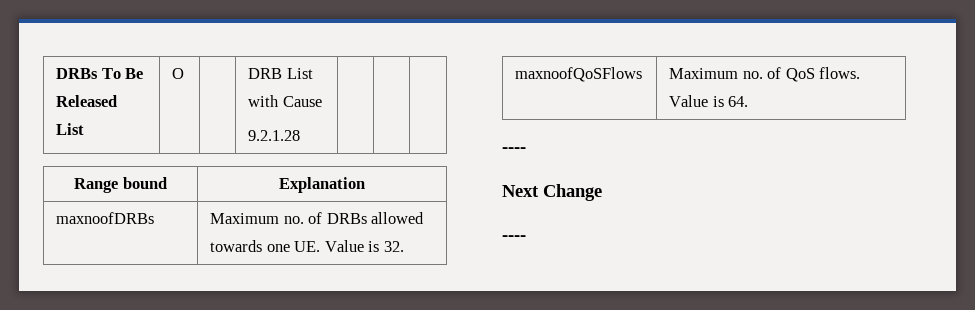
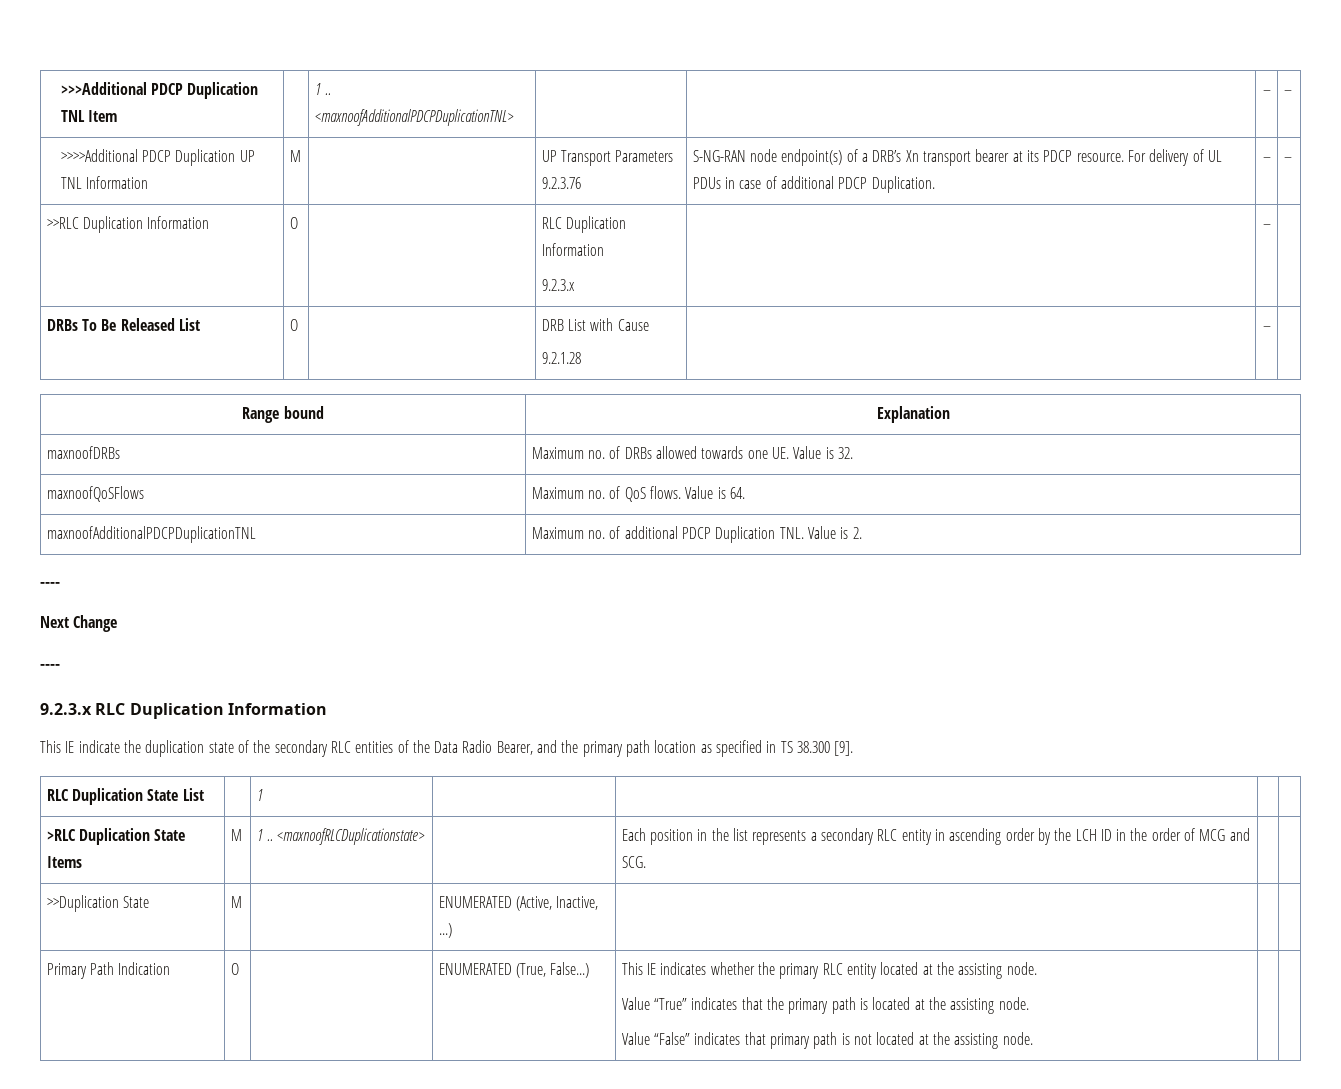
+ >>>Additional PDCP Duplication TNL Item | | 1 .. <maxnoofAdditionalPDCPDuplicationTNL> | | | – | –
+ >>>>Additional PDCP Duplication UP TNL Information | M | | UP Transport Parameters 9.2.3.76 | S-NG-RAN node endpoint(s) of a DRB’s Xn transport bearer at its PDCP resource. For delivery of UL PDUs in case of additional PDCP Duplication. | – | –
+ >>RLC Duplication Information | O | | RLC Duplication Information
+ 9.2.3.x | | – |
  DRBs To Be Released List | O | | DRB List with Cause
- 9.2.1.28 | | |
+ 9.2.1.28 | | – |
  maxnoofQoSFlows | Maximum no. of QoS flows. Value is 64.
+ maxnoofAdditionalPDCPDuplicationTNL | Maximum no. of additional PDCP Duplication TNL. Value is 2.
  ----
  Next Change
  ----
+ 9.2.3.x RLC Duplication Information
+ This IE indicate the duplication state of the secondary RLC entities of the Data Radio Bearer, and the primary path location as specified in TS 38.300 [9].
+ RLC Duplication State List | | 1 | | | |
+ >RLC Duplication State Items | M | 1 .. <maxnoofRLCDuplicationstate> | | Each position in the list represents a secondary RLC entity in ascending order by the LCH ID in the order of MCG and SCG. | |
+ >>Duplication State | M | | ENUMERATED (Active, Inactive, ...) | | |
+ Primary Path Indication | O | | ENUMERATED (True, False...) | This IE indicates whether the primary RLC entity located at the assisting node.
+ Value “True” indicates that the primary path is located at the assisting node.
+ Value “False” indicates that primary path is not located at the assisting node.

